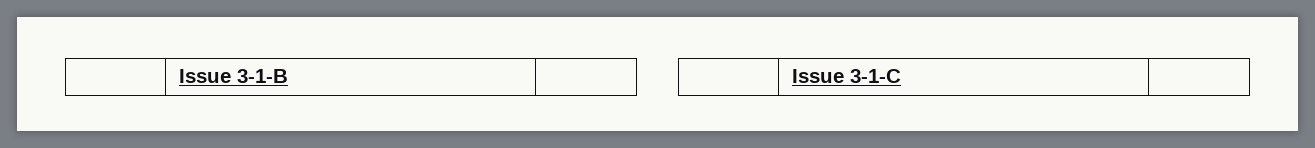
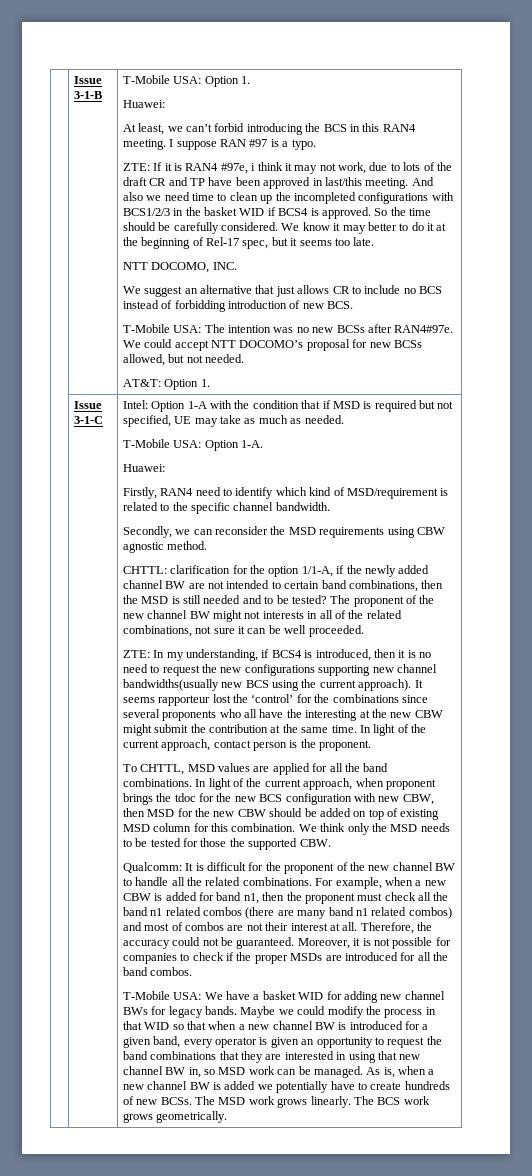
- | Issue 3-1-C |
+ T-Mobile USA: Option 1.
+ Huawei:
+ At least, we can’t forbid introducing the BCS in this RAN4 meeting. I suppose RAN #97 is a typo.
+ ZTE: If it is RAN4 #97e, i think it may not work, due to lots of the draft CR and TP have been approved in last/this meeting. And also we need time to clean up the incompleted configurations with BCS1/2/3 in the basket WID if BCS4 is approved. So the time should be carefully considered. We know it may better to do it at the beginning of Rel-17 spec, but it seems too late.
+ NTT DOCOMO, INC.
+ We suggest an alternative that just allows CR to include no BCS instead of forbidding introduction of new BCS.
+ T-Mobile USA: The intention was no new BCSs after RAN4#97e. We could accept NTT DOCOMO’s proposal for new BCSs allowed, but not needed.
+ AT&T: Option 1.
+ | Issue 3-1-C | Intel: Option 1-A with the condition that if MSD is required but not specified, UE may take as much as needed.
+ T-Mobile USA: Option 1-A.
+ Huawei:
+ Firstly, RAN4 need to identify which kind of MSD/requirement is related to the specific channel bandwidth.
+ Secondly, we can reconsider the MSD requirements using CBW agnostic method.
+ CHTTL: clarification for the option 1/1-A, if the newly added channel BW are not intended to certain band combinations, then the MSD is still needed and to be tested? The proponent of the new channel BW might not interests in all of the related combinations, not sure it can be well proceeded.
+ ZTE: In my understanding, if BCS4 is introduced, then it is no need to request the new configurations supporting new channel bandwidths(usually new BCS using the current approach). It seems rapporteur lost the ‘control’ for the combinations since several proponents who all have the interesting at the new CBW might submit the contribution at the same time. In light of the current approach, contact person is the proponent.
+ To CHTTL, MSD values are applied for all the band combinations. In light of the current approach, when proponent brings the tdoc for the new BCS configuration with new CBW, then MSD for the new CBW should be added on top of existing MSD column for this combination. We think only the MSD needs to be tested for those the supported CBW.
+ Qualcomm: It is difficult for the proponent of the new channel BW to handle all the related combinations. For example, when a new CBW is added for band n1, then the proponent must check all the band n1 related combos (there are many band n1 related combos) and most of combos are not their interest at all. Therefore, the accuracy could not be guaranteed. Moreover, it is not possible for companies to check if the proper MSDs are introduced for all the band combos.
+ T-Mobile USA: We have a basket WID for adding new channel BWs for legacy bands. Maybe we could modify the process in that WID so that when a new channel BW is introduced for a given band, every operator is given an opportunity to request the band combinations that they are interested in using that new channel BW in, so MSD work can be managed. As is, when a new channel BW is added we potentially have to create hundreds of new BCSs. The MSD work grows linearly. The BCS work grows geometrically.

